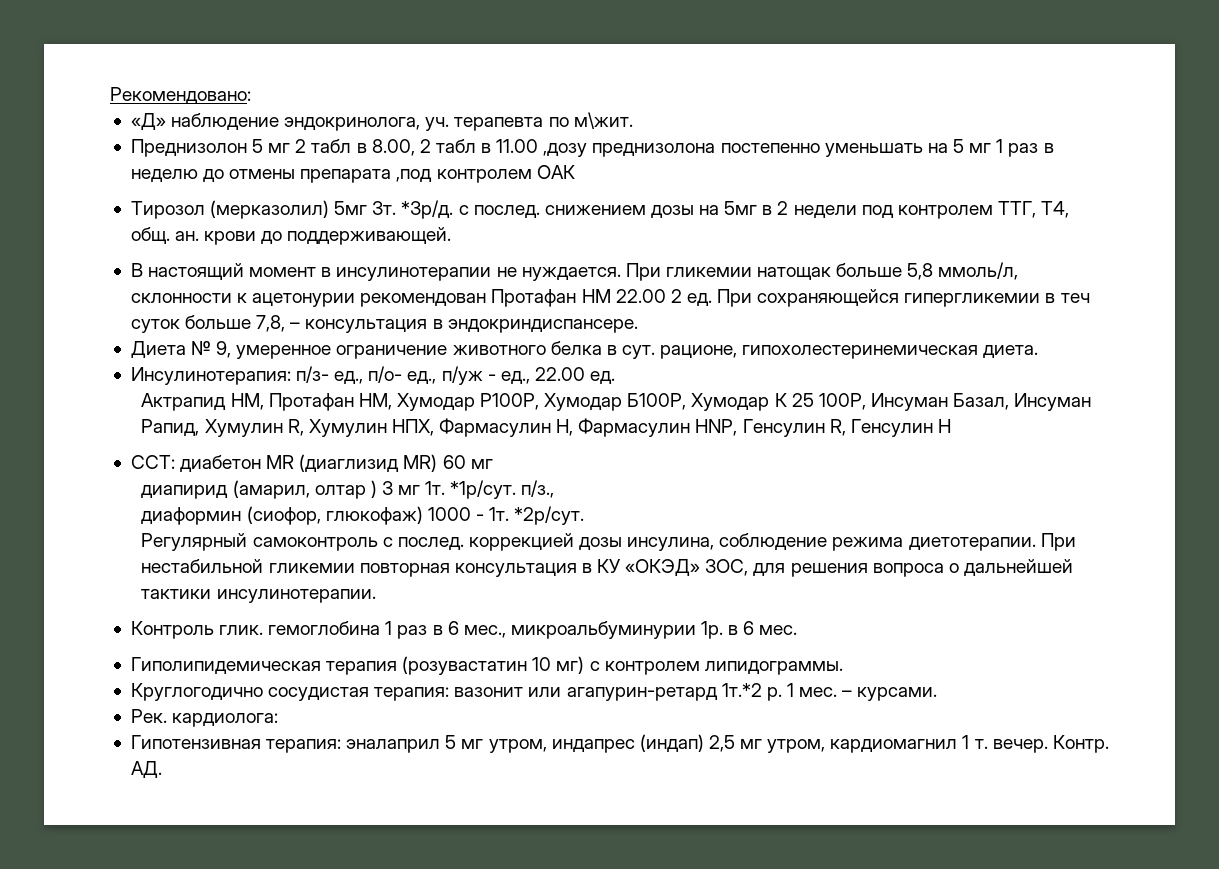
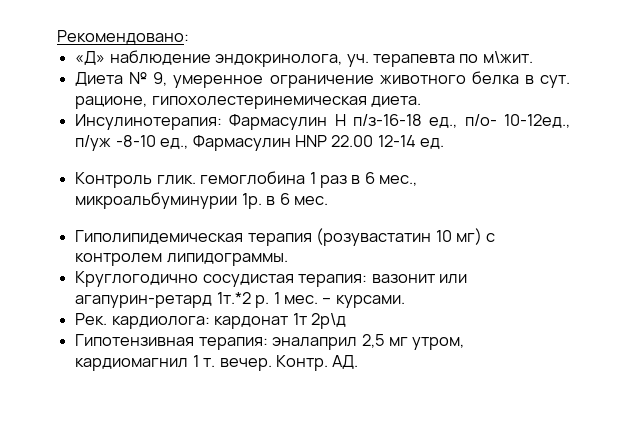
- Преднизолон 5 мг 2 табл в 8.00, 2 табл в 11.00 ,дозу преднизолона постепенно уменьшать на 5 мг 1 раз в неделю до отмены препарата ,под контролем ОАК
- Тирозол (мерказолил) 5мг 3т. *3р/д. с послед. снижением дозы на 5мг в 2 недели под контролем ТТГ, Т4, общ. ан. крови до поддерживающей.
- В настоящий момент в инсулинотерапии не нуждается. При гликемии натощак больше 5,8 ммоль/л, склонности к ацетонурии рекомендован Протафан НМ 22.00 2 ед. При сохраняющейся гипергликемии в теч суток больше 7,8, – консультация в эндокриндиспансере.
- Инсулинотерапия: п/з- ед., п/о- ед., п/уж - ед., 22.00 ед.
- Актрапид НМ, Протафан НМ, Хумодар Р100Р, Хумодар Б100Р, Хумодар К 25 100Р, Инсуман Базал, Инсуман Рапид, Хумулин R, Хумулин НПХ, Фармасулин Н, Фармасулин НNР, Генсулин R, Генсулин Н
- ССТ: диабетон МR (диаглизид МR) 60 мг
- диапирид (амарил, олтар ) 3 мг 1т. *1р/сут. п/з.,
- диаформин (сиофор, глюкофаж) 1000 - 1т. *2р/сут.
- Регулярный самоконтроль с послед. коррекцией дозы инсулина, соблюдение режима диетотерапии. При нестабильной гликемии повторная консультация в КУ «ОКЭД» ЗОС, для решения вопроса о дальнейшей тактики инсулинотерапии.
+ Инсулинотерапия: Фармасулин Н п/з-16-18 ед., п/о- 10-12ед., п/уж -8-10 ед., Фармасулин НNP 22.00 12-14 ед.
- Рек. кардиолога:
+ Рек. кардиолога: кардонат 1т 2р\д
- Гипотензивная терапия: эналаприл 5 мг утром, индапрес (индап) 2,5 мг утром, кардиомагнил 1 т. вечер.
+ Гипотензивная терапия: эналаприл 2,5 мг утром, кардиомагнил 1 т. вечер.

